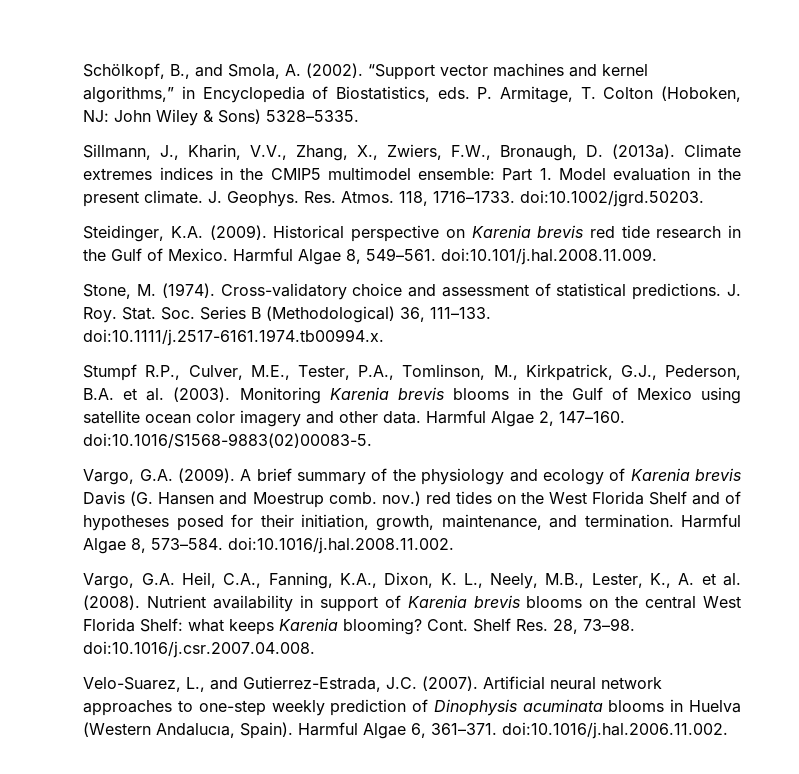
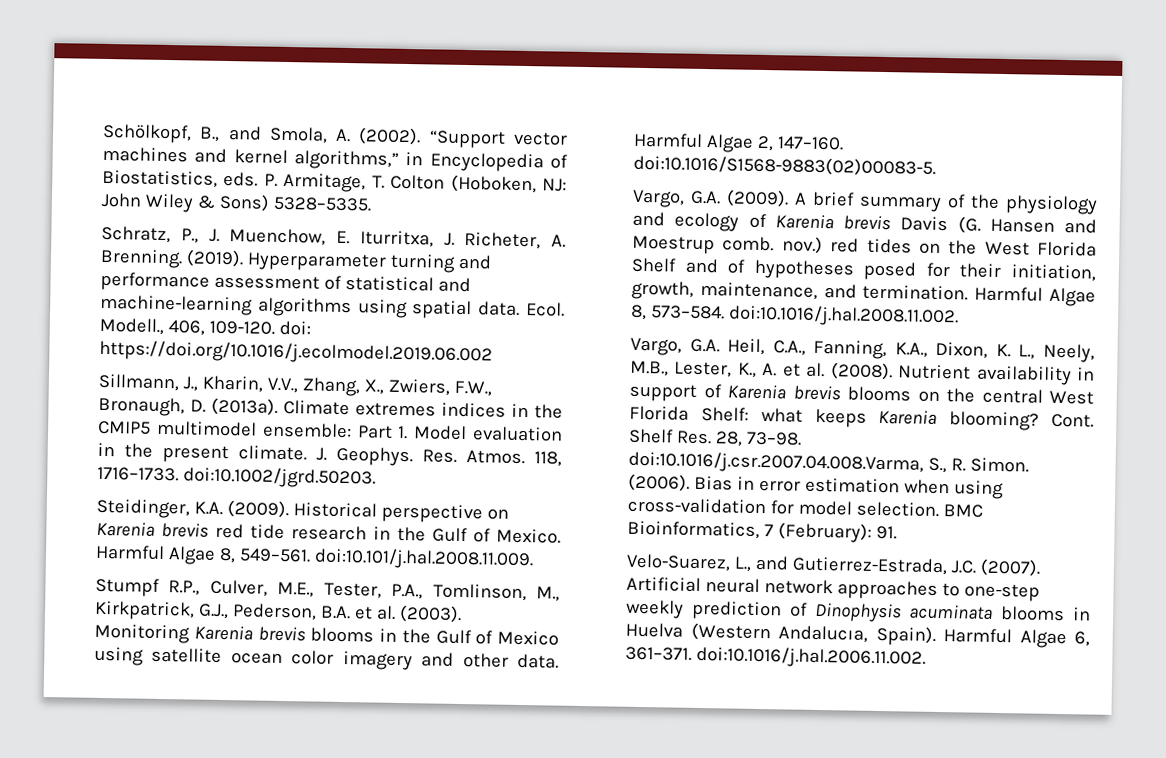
+ Schratz, P., J. Muenchow, E. Iturritxa, J. Richeter, A. Brenning. (2019). Hyperparameter turning and performance assessment of statistical and machine-learning algorithms using spatial data. Ecol. Modell., 406, 109-120. doi: https://doi.org/10.1016/j.ecolmodel.2019.06.002
- Stone, M. (1974). Cross-validatory choice and assessment of statistical predictions. J. Roy. Stat. Soc. Series B (Methodological) 36, 111–133. doi:10.1111/j.2517-6161.1974.tb00994.x.
- Shelf Res. 28, 73–98. doi:10.1016/j.csr.2007.04.008.
+ Shelf Res. 28, 73–98. doi:10.1016/j.csr.2007.04.008.Varma, S., R. Simon. (2006). Bias in error estimation when using cross-validation for model selection. BMC Bioinformatics, 7 (February): 91.

